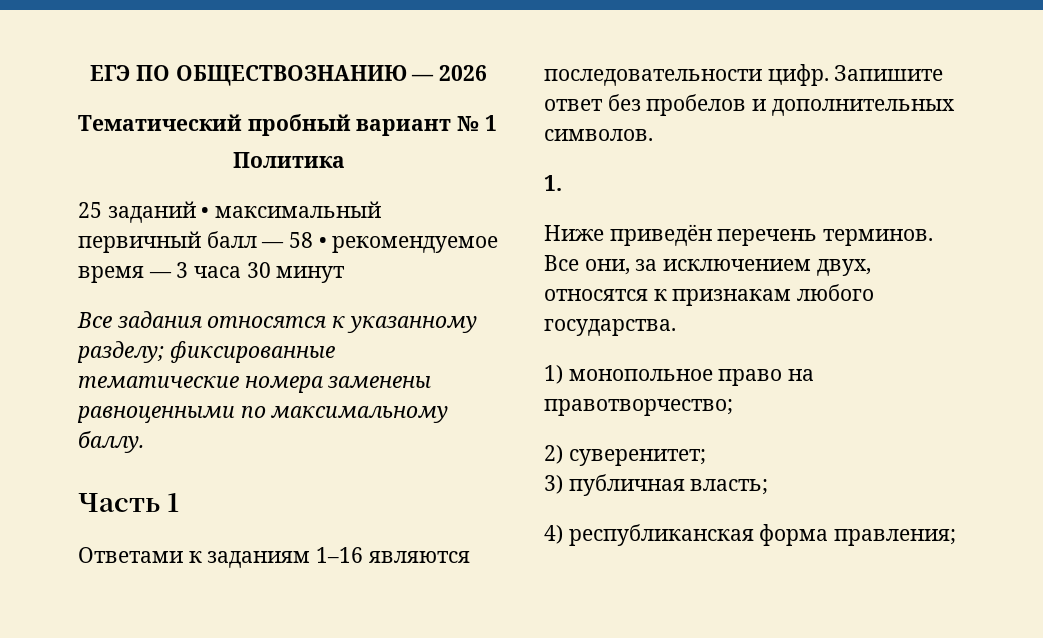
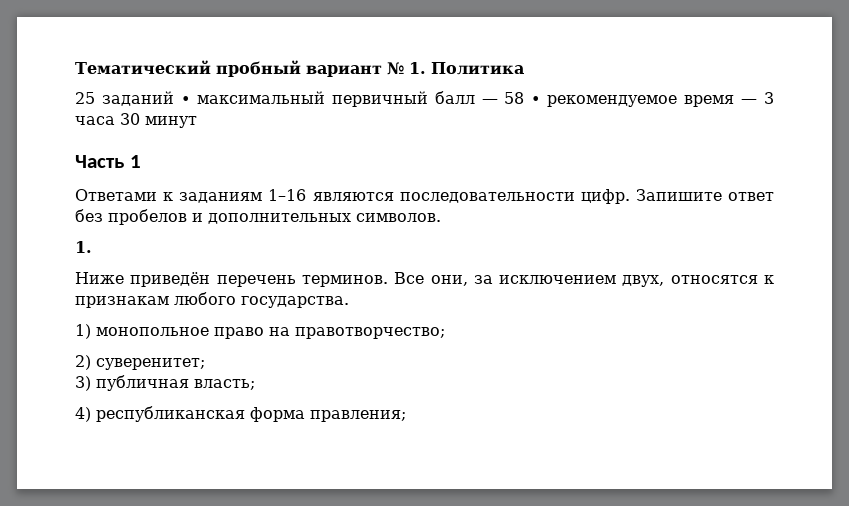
- ЕГЭ ПО ОБЩЕСТВОЗНАНИЮ — 2026
- Тематический пробный вариант № 1
- Политика
+ Тематический пробный вариант № 1. Политика
- Все задания относятся к указанному разделу; фиксированные тематические номера заменены равноценными по максимальному баллу.

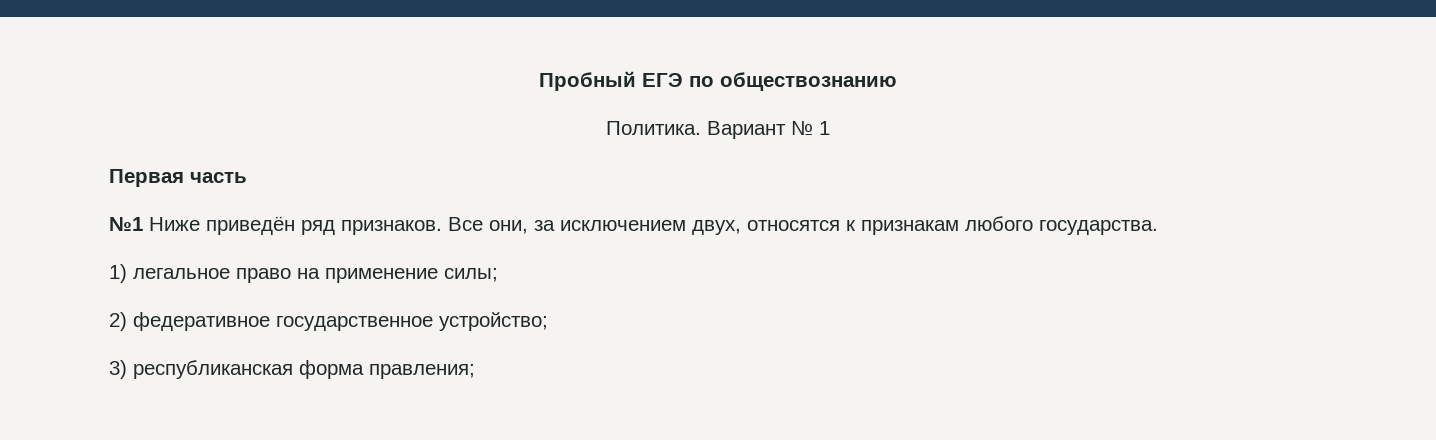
- Тематический пробный вариант № 1. Политика
- 25 заданий • максимальный первичный балл — 58 • рекомендуемое время — 3 часа 30 минут
- Часть 1
- Ответами к заданиям 1–16 являются последовательности цифр. Запишите ответ без пробелов и дополнительных символов.
- 1.
- Ниже приведён перечень терминов.
+ Пробный ЕГЭ по обществознанию
+ Политика. Вариант № 1
+ Первая часть
+ №1 Ниже приведён ряд признаков.
- 1) монопольное право на правотворчество;
+ 1) легальное право на применение силы;
- 2) суверенитет;
- 3) публичная власть;
- 4) республиканская форма правления;
+ 2) федеративное государственное устройство;
+ 3) республиканская форма правления;

